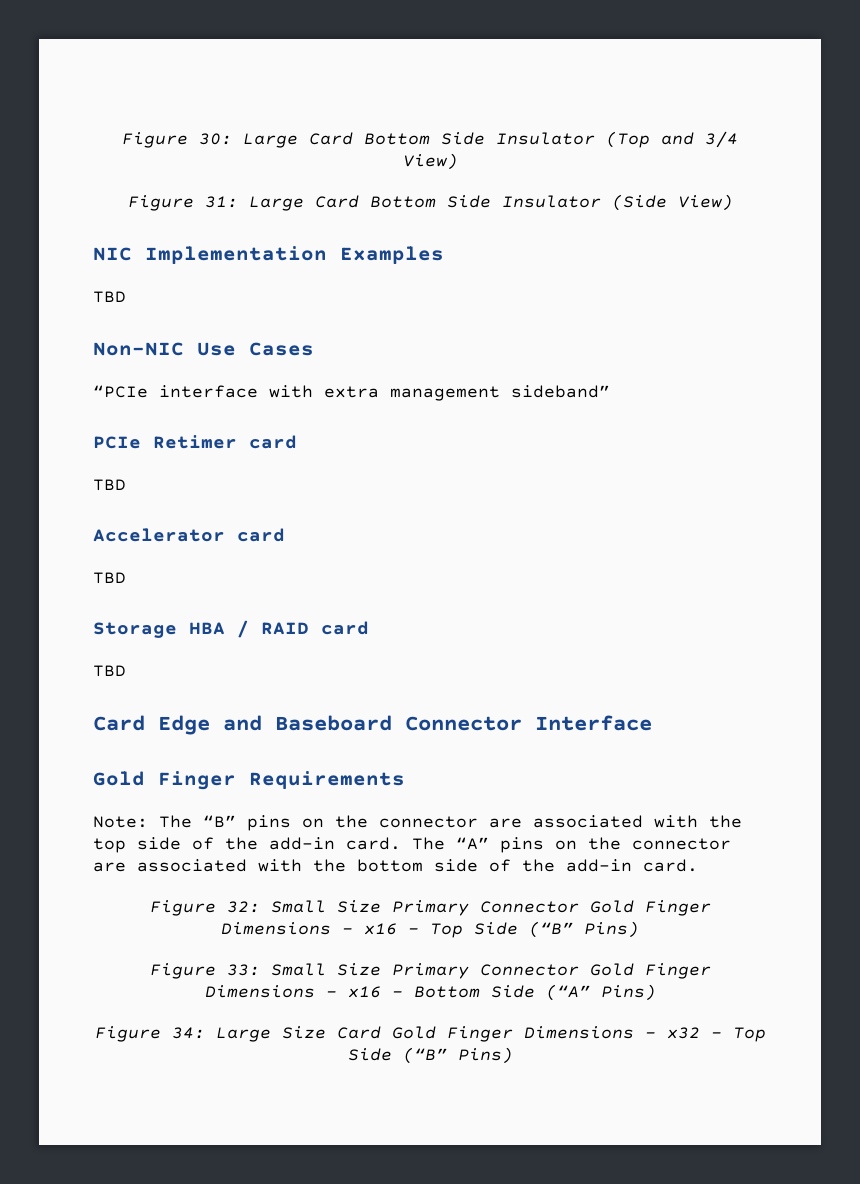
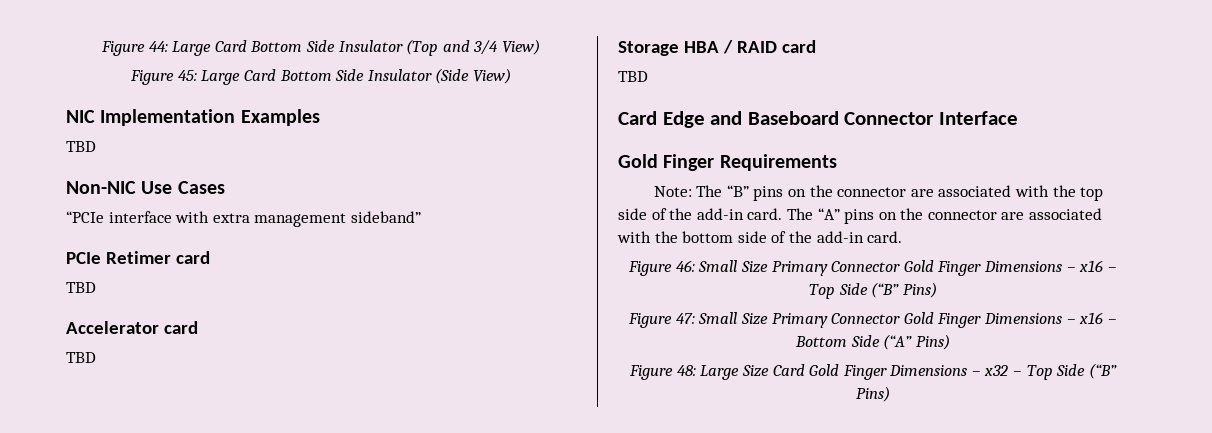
- Figure 30: Large Card Bottom Side Insulator (Top and 3/4 View)
+ Figure 44: Large Card Bottom Side Insulator (Top and 3/4 View)
- Figure 31: Large Card Bottom Side Insulator (Side View)
+ Figure 45: Large Card Bottom Side Insulator (Side View)
- Figure 32: Small Size Primary Connector Gold Finger Dimensions – x16 – Top Side (“B” Pins)
+ Figure 46: Small Size Primary Connector Gold Finger Dimensions – x16 – Top Side (“B” Pins)
- Figure 33: Small Size Primary Connector Gold Finger Dimensions – x16 – Bottom Side (“A” Pins)
+ Figure 47: Small Size Primary Connector Gold Finger Dimensions – x16 – Bottom Side (“A” Pins)
- Figure 34: Large Size Card Gold Finger Dimensions – x32 – Top Side (“B” Pins)
+ Figure 48: Large Size Card Gold Finger Dimensions – x32 – Top Side (“B” Pins)

